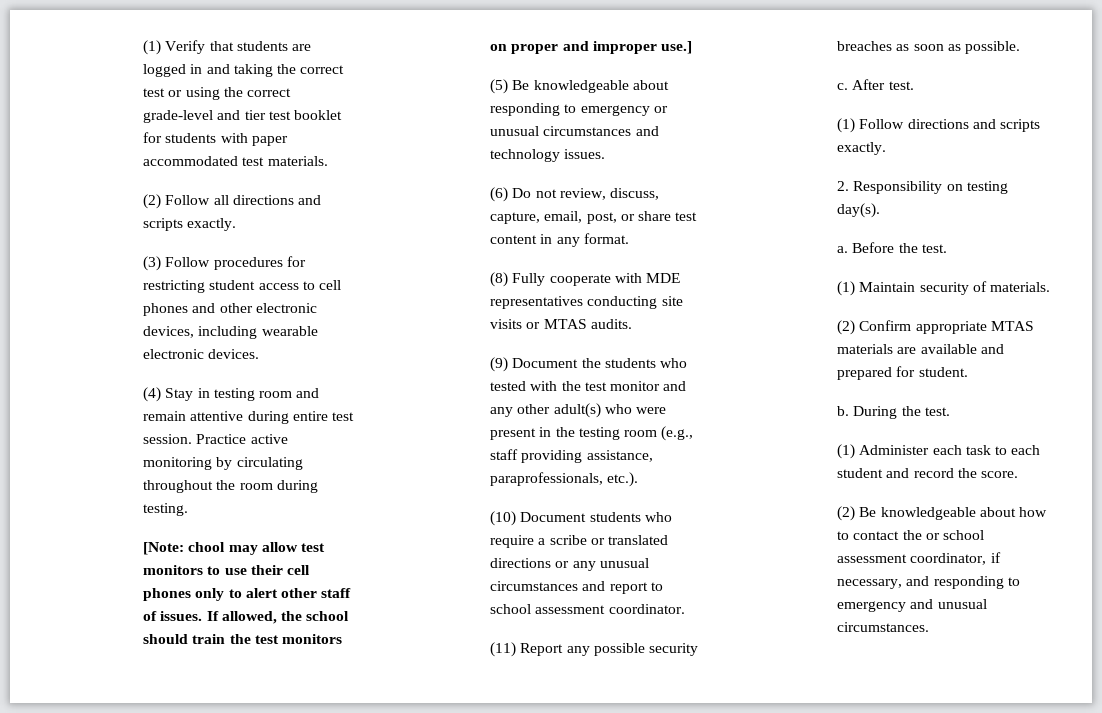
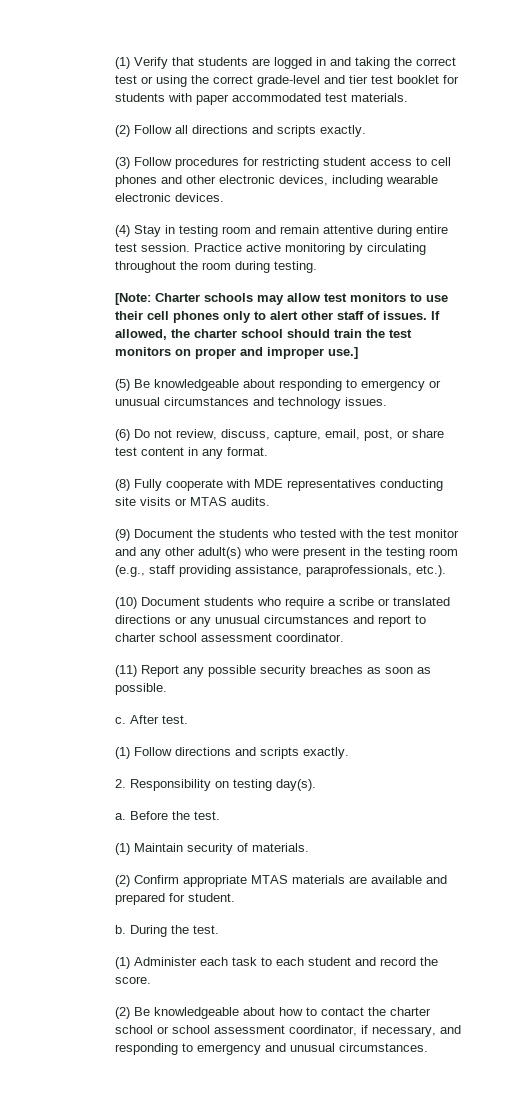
- [Note: chool may allow test monitors to use their cell phones only to alert other staff of issues.
+ [Note: Charter schools may allow test monitors to use their cell phones only to alert other staff of issues.
- If allowed, the school should train the test monitors on proper and improper use.]
+ If allowed, the charter school should train the test monitors on proper and improper use.]
- (10) Document students who require a scribe or translated directions or any unusual circumstances and report to school assessment coordinator.
+ (10) Document students who require a scribe or translated directions or any unusual circumstances and report to charter school assessment coordinator.
- (2) Be knowledgeable about how to contact the or school assessment coordinator, if necessary, and responding to emergency and unusual circumstances.
+ (2) Be knowledgeable about how to contact the charter school or school assessment coordinator, if necessary, and responding to emergency and unusual circumstances.

